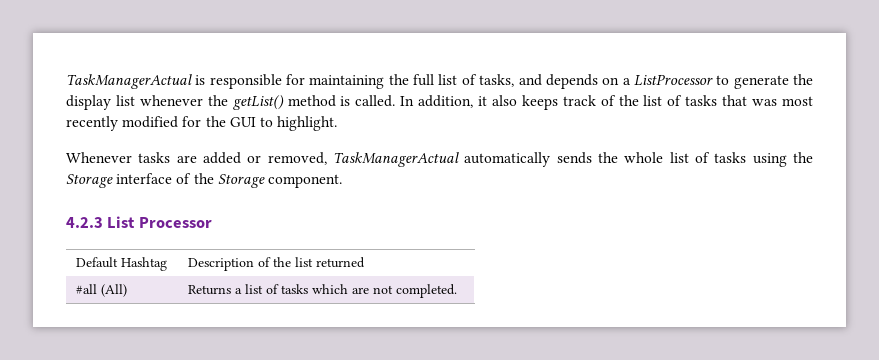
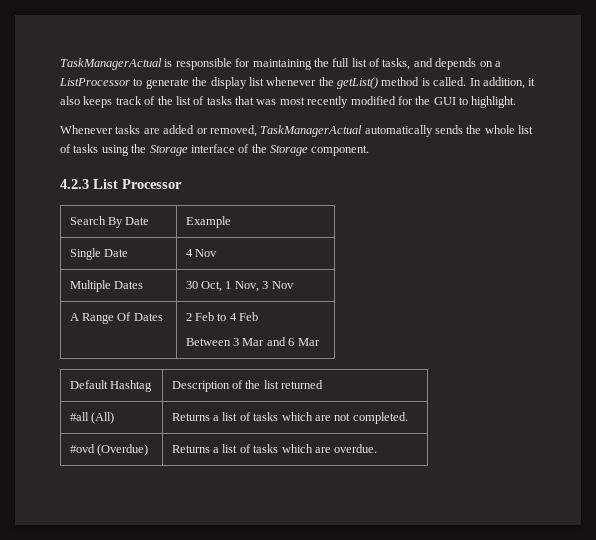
+ Search By Date | Example
+ Single Date | 4 Nov
+ Multiple Dates | 30 Oct, 1 Nov, 3 Nov
+ A Range Of Dates | 2 Feb to 4 Feb
+ Between 3 Mar and 6 Mar
+ #ovd (Overdue) | Returns a list of tasks which are overdue.

